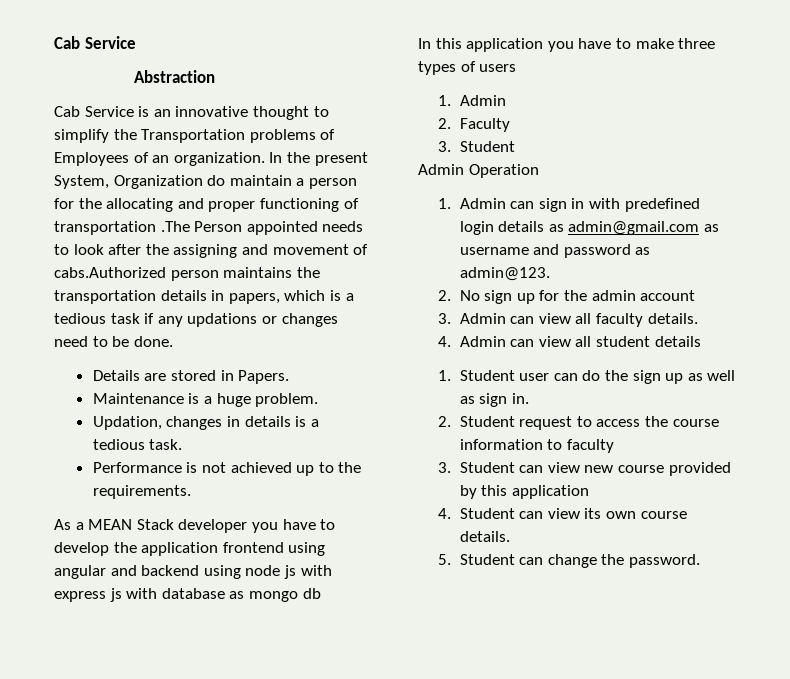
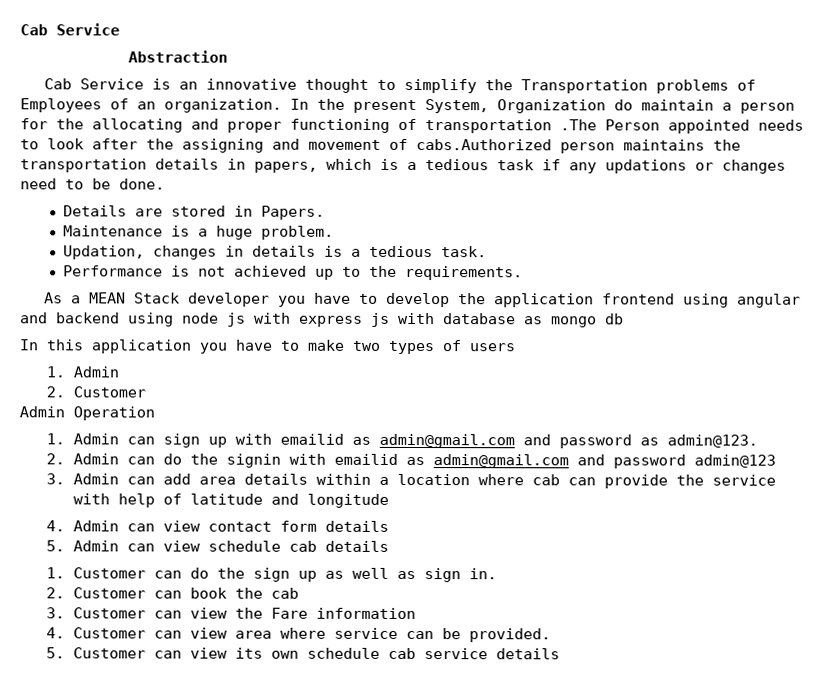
- In this application you have to make three types of users
+ In this application you have to make two types of users
  1. Admin
- 2. Faculty
- 3. Student
+ 2. Customer
- 1. Admin can sign in with predefined login details as admin@gmail.com as username and password as admin@123.
+ 1. Admin can sign up with emailid as admin@gmail.com and password as admin@123.
- 2. No sign up for the admin account
- 3. Admin can view all faculty details.
- 4. Admin can view all student details
+ 2. Admin can do the signin with emailid as admin@gmail.com and password admin@123
+ 3. Admin can add area details within a location where cab can provide the service with help of latitude and longitude
+ 4. Admin can view contact form details
+ 5. Admin can view schedule cab details
- 1. Student user can do the sign up as well as sign in.
+ 1. Customer can do the sign up as well as sign in.
- 2. Student request to access the course information to faculty
- 3. Student can view new course provided by this application
- 4. Student can view its own course details.
- 5. Student can change the password.
+ 2. Customer can book the cab
+ 3. Customer can view the Fare information
+ 4. Customer can view area where service can be provided.
+ 5. Customer can view its own schedule cab service details

